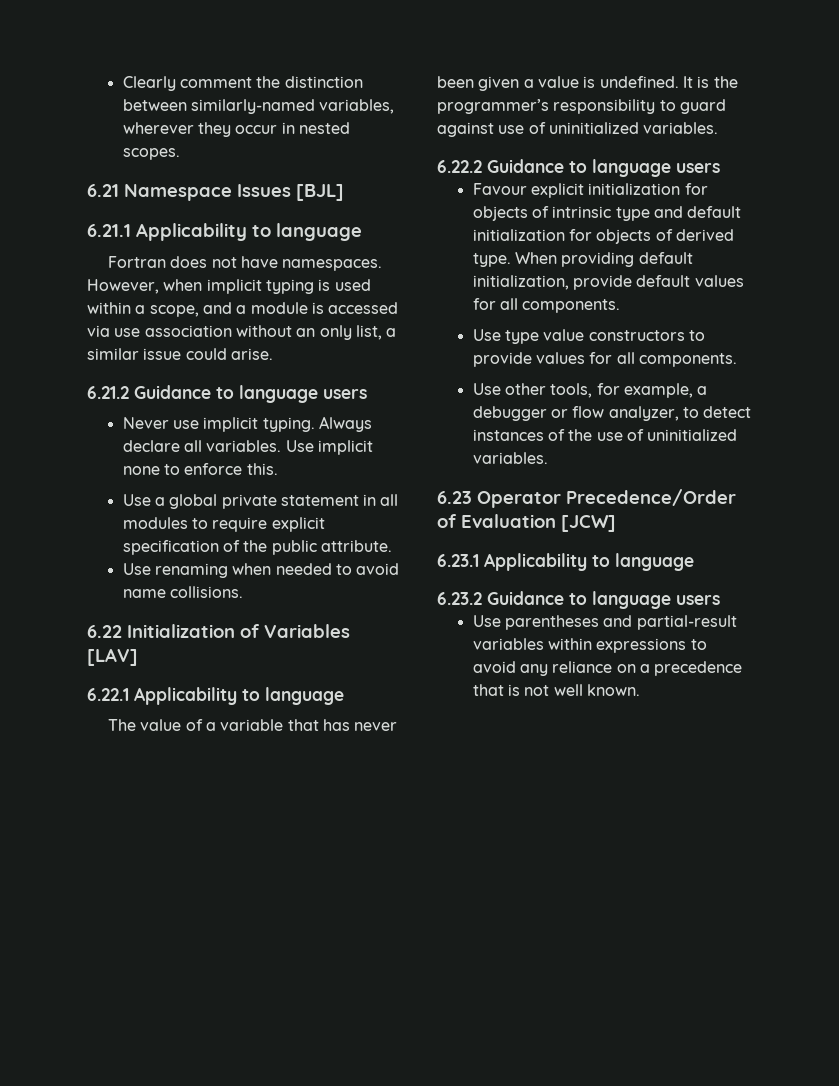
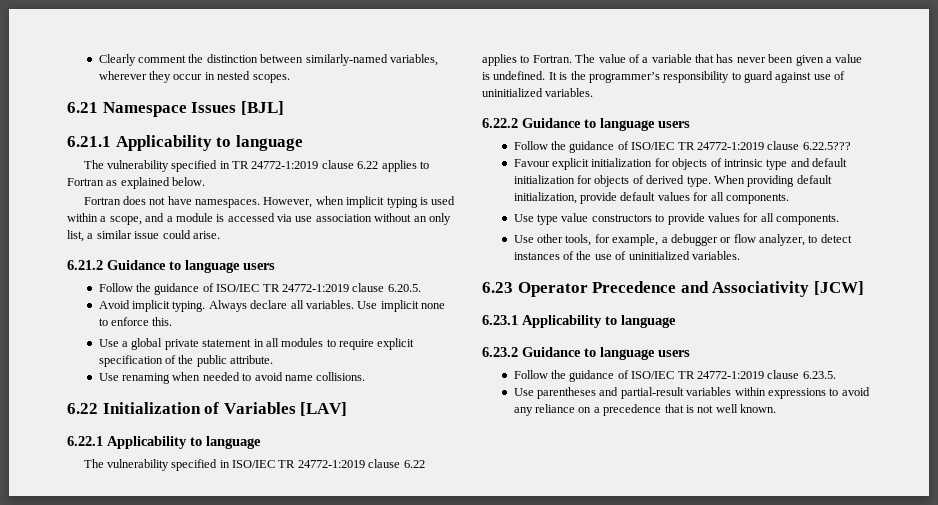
+ The vulnerability specified in TR 24772-1:2019 clause 6.22 applies to Fortran as explained below.
- Never use implicit typing.
+ Follow the guidance of ISO/IEC TR 24772-1:2019 clause 6.20.5.
+ Avoid implicit typing.
- The value of a variable that has never been given a value is undefined.
+ The vulnerability specified in ISO/IEC TR 24772-1:2019 clause 6.22 applies to Fortran. The value of a variable that has never been given a value is undefined.
+ Follow the guidance of ISO/IEC TR 24772-1:2019 clause 6.22.5???
- 6.23 Operator Precedence/Order of Evaluation [JCW]
+ 6.23 Operator Precedence and Associativity [JCW]
+ Follow the guidance of ISO/IEC TR 24772-1:2019 clause 6.23.5.

